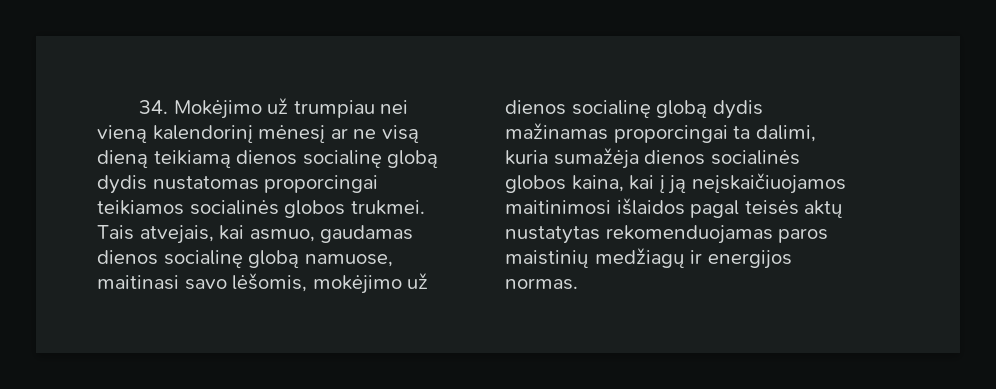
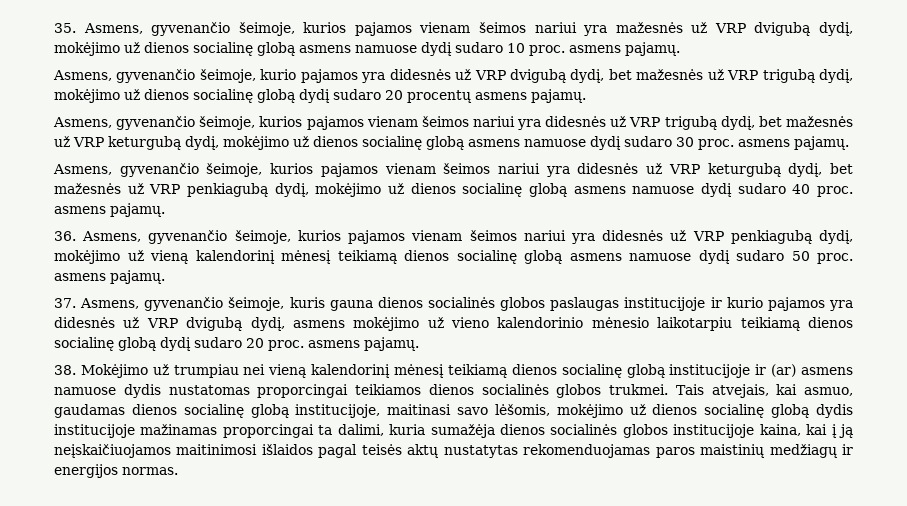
- 34. Mokėjimo už trumpiau nei vieną kalendorinį mėnesį ar ne visą dieną teikiamą dienos socialinę globą dydis nustatomas proporcingai teikiamos socialinės globos trukmei.
+ 35. Asmens, gyvenančio šeimoje, kurios pajamos vienam šeimos nariui yra mažesnės už VRP dvigubą dydį, mokėjimo už dienos socialinę globą asmens namuose dydį sudaro 10 proc. asmens pajamų.
+ Asmens, gyvenančio šeimoje, kurio pajamos yra didesnės už VRP dvigubą dydį, bet mažesnės už VRP trigubą dydį, mokėjimo už dienos socialinę globą dydį sudaro 20 procentų asmens pajamų.
+ Asmens, gyvenančio šeimoje, kurios pajamos vienam šeimos nariui yra didesnės už VRP trigubą dydį, bet mažesnės už VRP keturgubą dydį, mokėjimo už dienos socialinę globą asmens namuose dydį sudaro 30 proc. asmens pajamų.
+ Asmens, gyvenančio šeimoje, kurios pajamos vienam šeimos nariui yra didesnės už VRP keturgubą dydį, bet mažesnės už VRP penkiagubą dydį, mokėjimo už dienos socialinę globą asmens namuose dydį sudaro 40 proc. asmens pajamų.
+ 36. Asmens, gyvenančio šeimoje, kurios pajamos vienam šeimos nariui yra didesnės už VRP penkiagubą dydį, mokėjimo už vieną kalendorinį mėnesį teikiamą dienos socialinę globą asmens namuose dydį sudaro 50 proc. asmens pajamų.
+ 37. Asmens, gyvenančio šeimoje, kuris gauna dienos socialinės globos paslaugas institucijoje ir kurio pajamos yra didesnės už VRP dvigubą dydį, asmens mokėjimo už vieno kalendorinio mėnesio laikotarpiu teikiamą dienos socialinę globą dydį sudaro 20 proc. asmens pajamų.
+ 38. Mokėjimo už trumpiau nei vieną kalendorinį mėnesį teikiamą dienos socialinę globą institucijoje ir (ar) asmens namuose dydis nustatomas proporcingai teikiamos dienos socialinės globos trukmei.
- Tais atvejais, kai asmuo, gaudamas dienos socialinę globą namuose, maitinasi savo lėšomis, mokėjimo už dienos socialinę globą dydis mažinamas proporcingai ta dalimi, kuria sumažėja dienos socialinės globos kaina, kai į ją neįskaičiuojamos maitinimosi išlaidos pagal teisės aktų nustatytas rekomenduojamas paros maistinių medžiagų ir energijos normas.
+ Tais atvejais, kai asmuo, gaudamas dienos socialinę globą institucijoje, maitinasi savo lėšomis, mokėjimo už dienos socialinę globą dydis institucijoje mažinamas proporcingai ta dalimi, kuria sumažėja dienos socialinės globos institucijoje kaina, kai į ją neįskaičiuojamos maitinimosi išlaidos pagal teisės aktų nustatytas rekomenduojamas paros maistinių medžiagų ir energijos normas.

